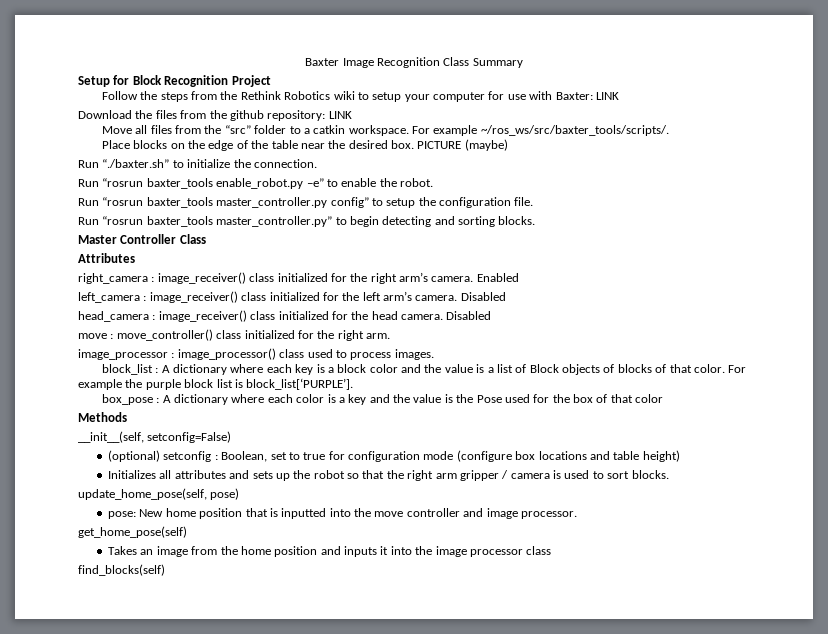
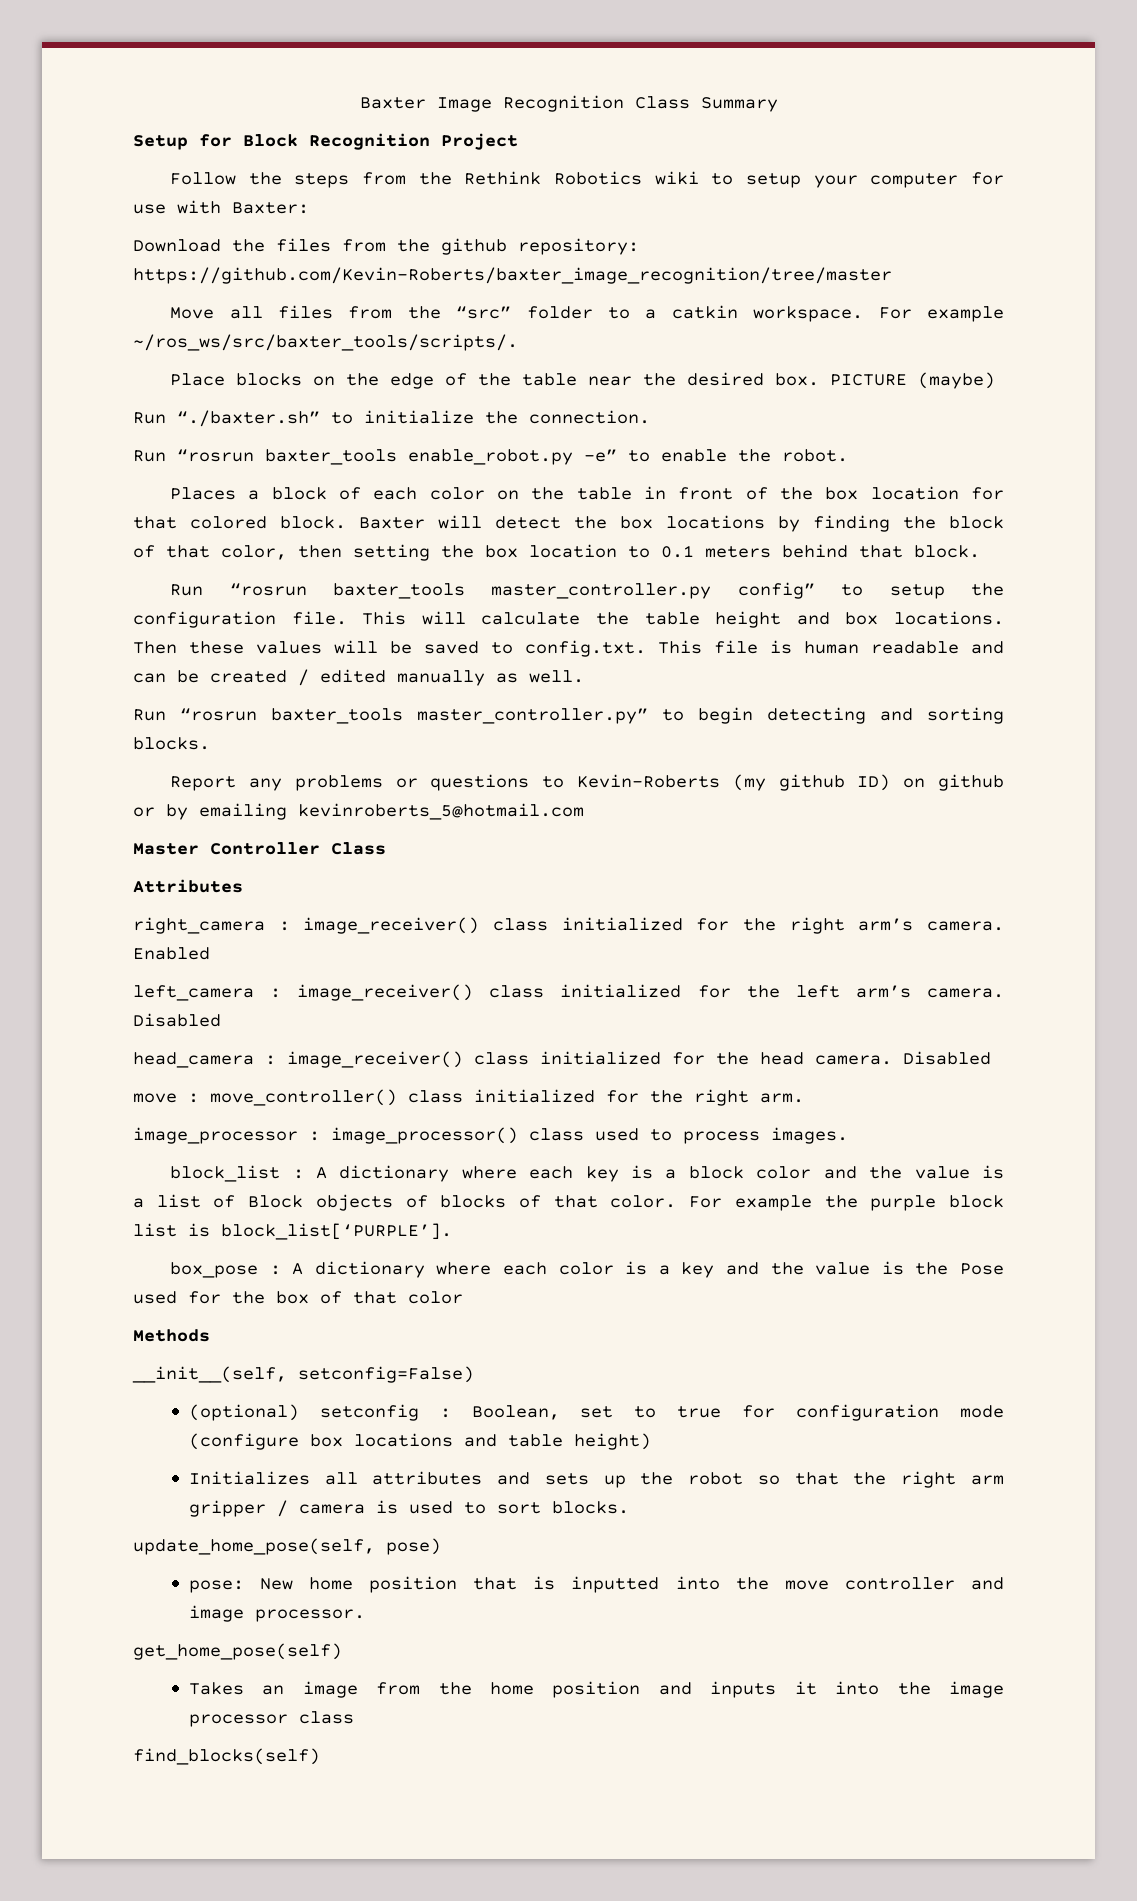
- Follow the steps from the Rethink Robotics wiki to setup your computer for use with Baxter: LINK
+ Follow the steps from the Rethink Robotics wiki to setup your computer for use with Baxter:
- Download the files from the github repository: LINK
+ Download the files from the github repository: https://github.com/Kevin-Roberts/baxter_image_recognition/tree/master
+ Places a block of each color on the table in front of the box location for that colored block. Baxter will detect the box locations by finding the block of that color, then setting the box location to 0.1 meters behind that block.
+ This will calculate the table height and box locations. Then these values will be saved to config.txt. This file is human readable and can be created / edited manually as well.
+ Report any problems or questions to Kevin-Roberts (my github ID) on github or by emailing kevinroberts_5@hotmail.com

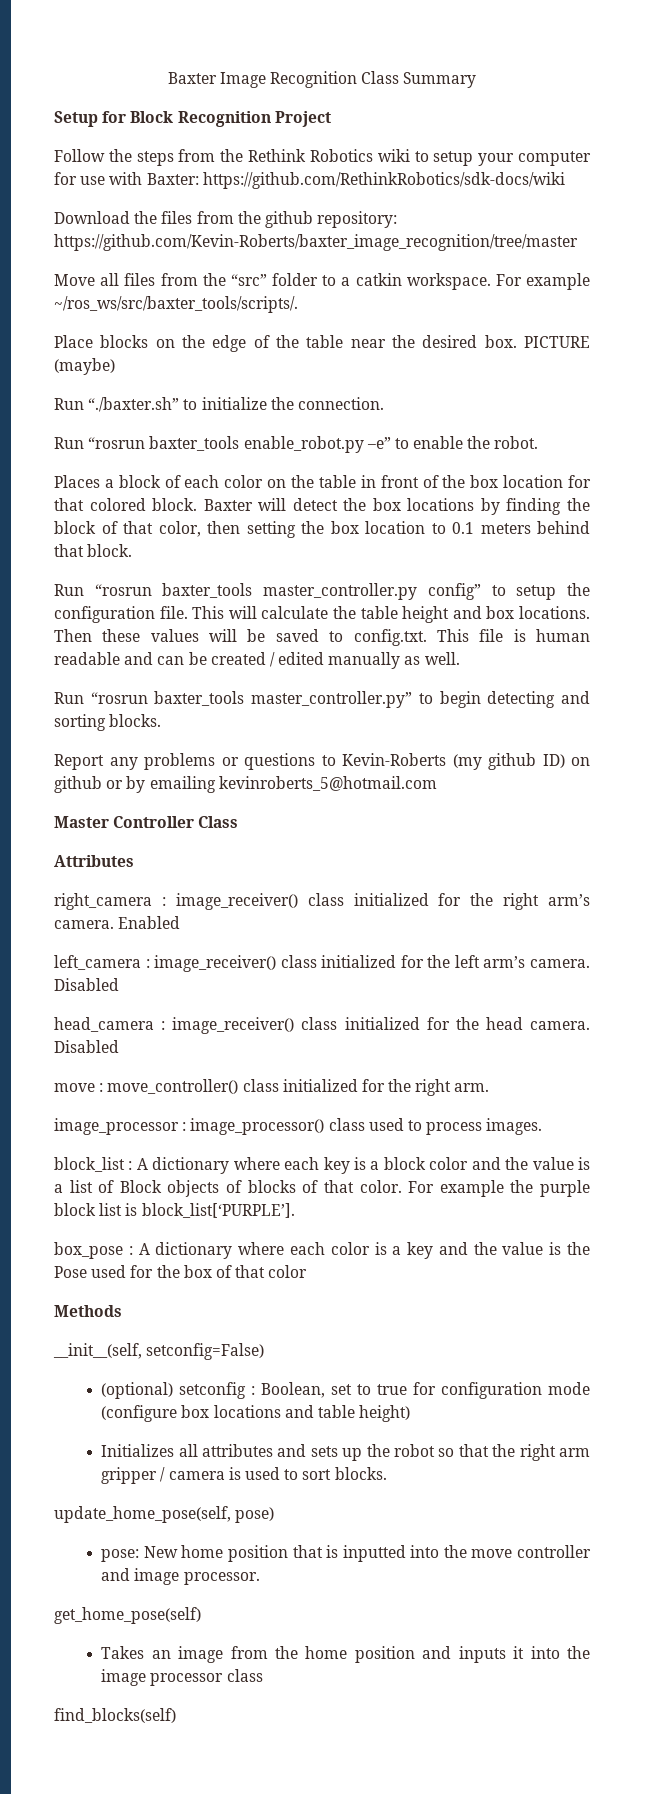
- Follow the steps from the Rethink Robotics wiki to setup your computer for use with Baxter:
+ Follow the steps from the Rethink Robotics wiki to setup your computer for use with Baxter: https://github.com/RethinkRobotics/sdk-docs/wiki

